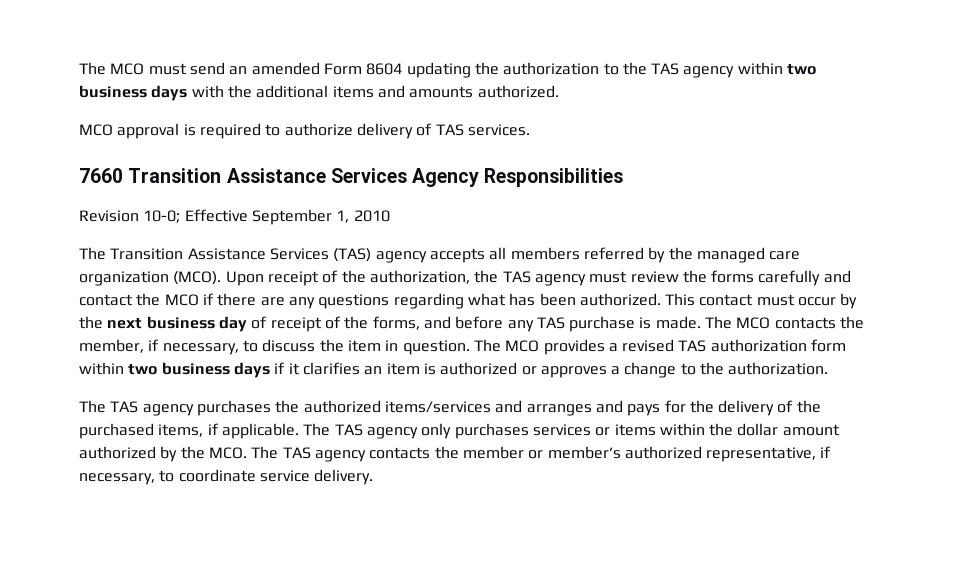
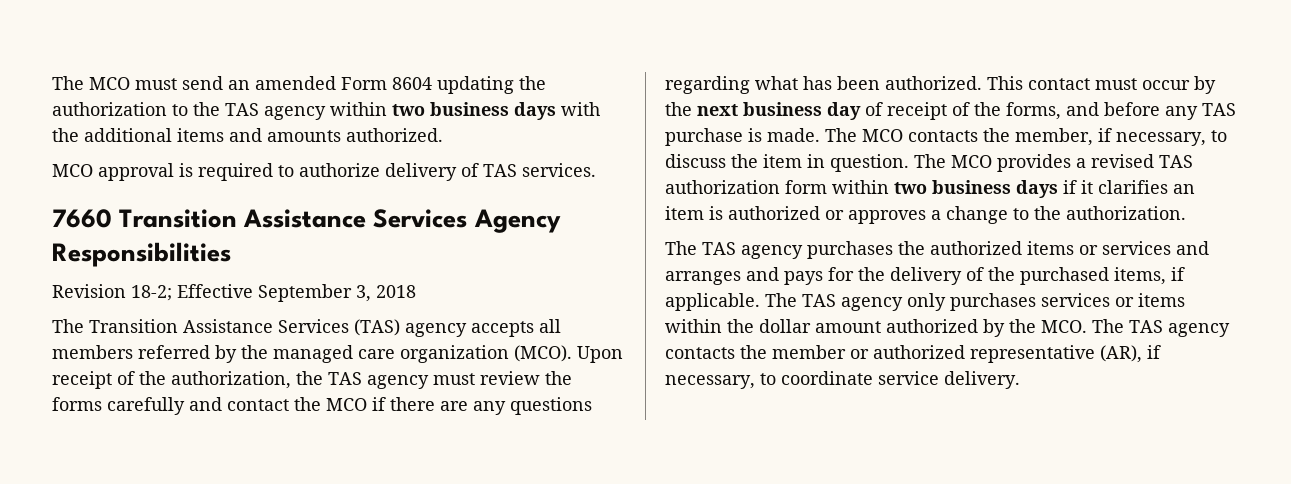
- Revision 10-0; Effective September 1, 2010
+ Revision 18-2; Effective September 3, 2018
- The TAS agency purchases the authorized items/services and arranges and pays for the delivery of the purchased items, if applicable.
+ The TAS agency purchases the authorized items or services and arranges and pays for the delivery of the purchased items, if applicable.
- The TAS agency only purchases services or items within the dollar amount authorized by the MCO. The TAS agency contacts the member or member’s authorized representative, if necessary, to coordinate service delivery.
+ The TAS agency only purchases services or items within the dollar amount authorized by the MCO. The TAS agency contacts the member or authorized representative (AR), if necessary, to coordinate service delivery.

